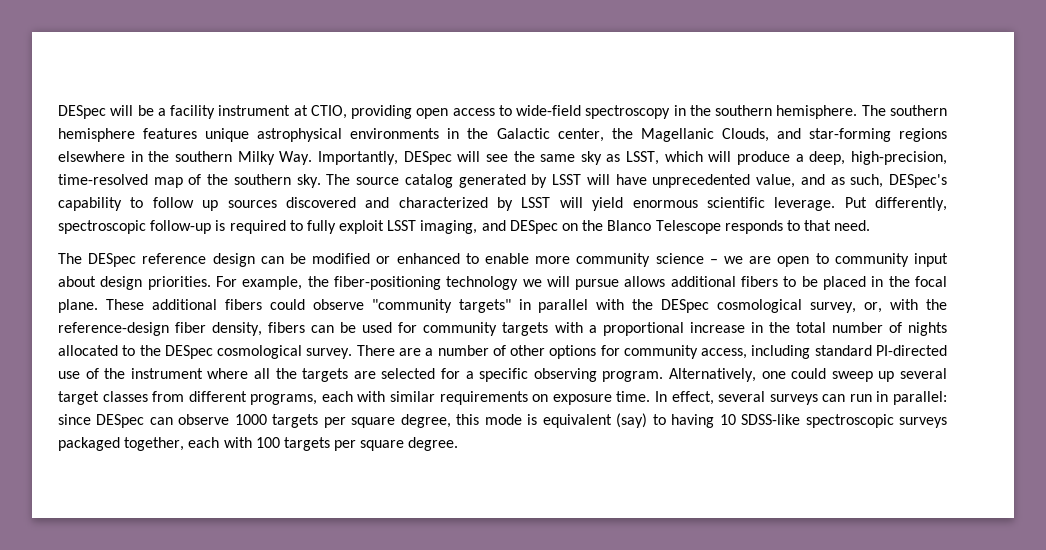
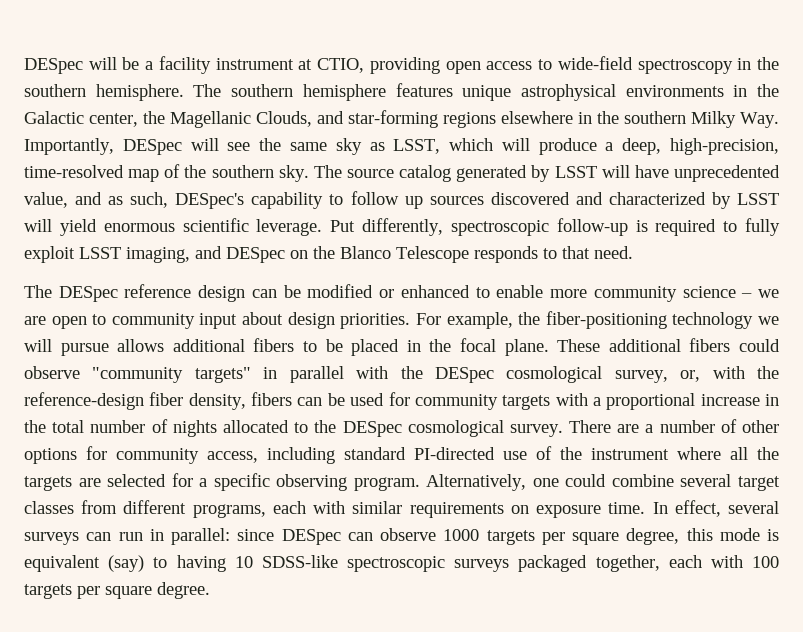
- Alternatively, one could sweep up several target classes from different programs, each with similar requirements on exposure time.
+ Alternatively, one could combine several target classes from different programs, each with similar requirements on exposure time.

